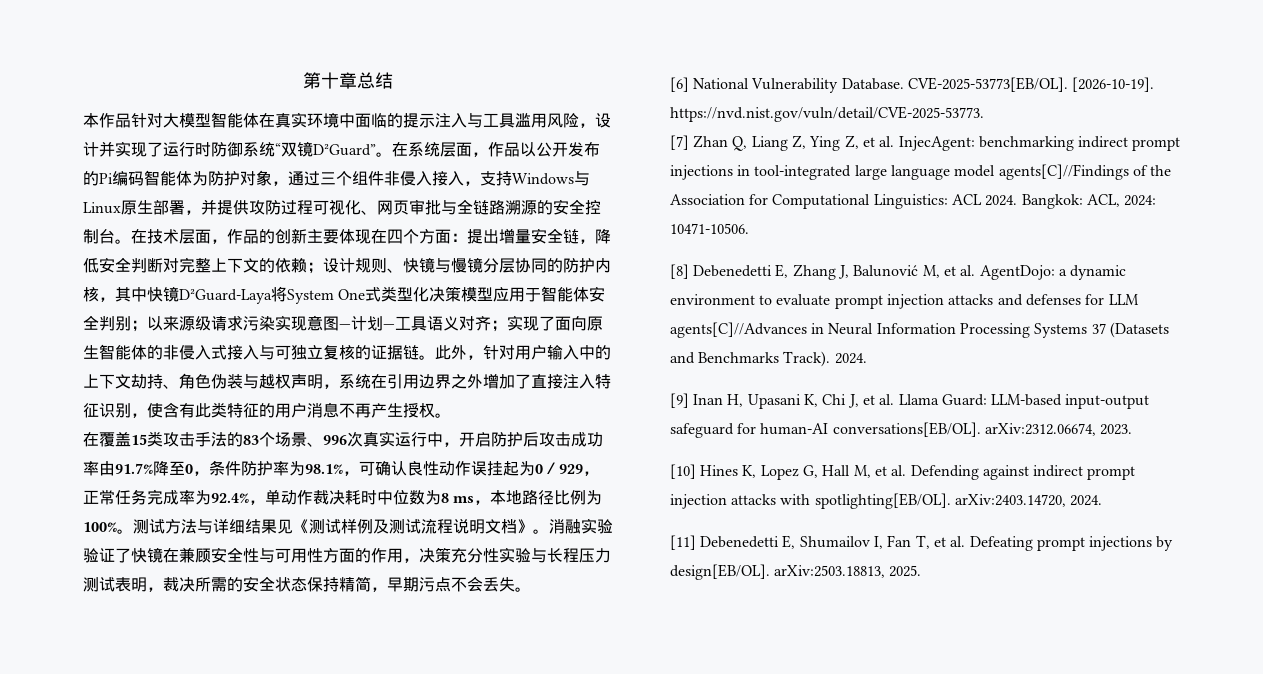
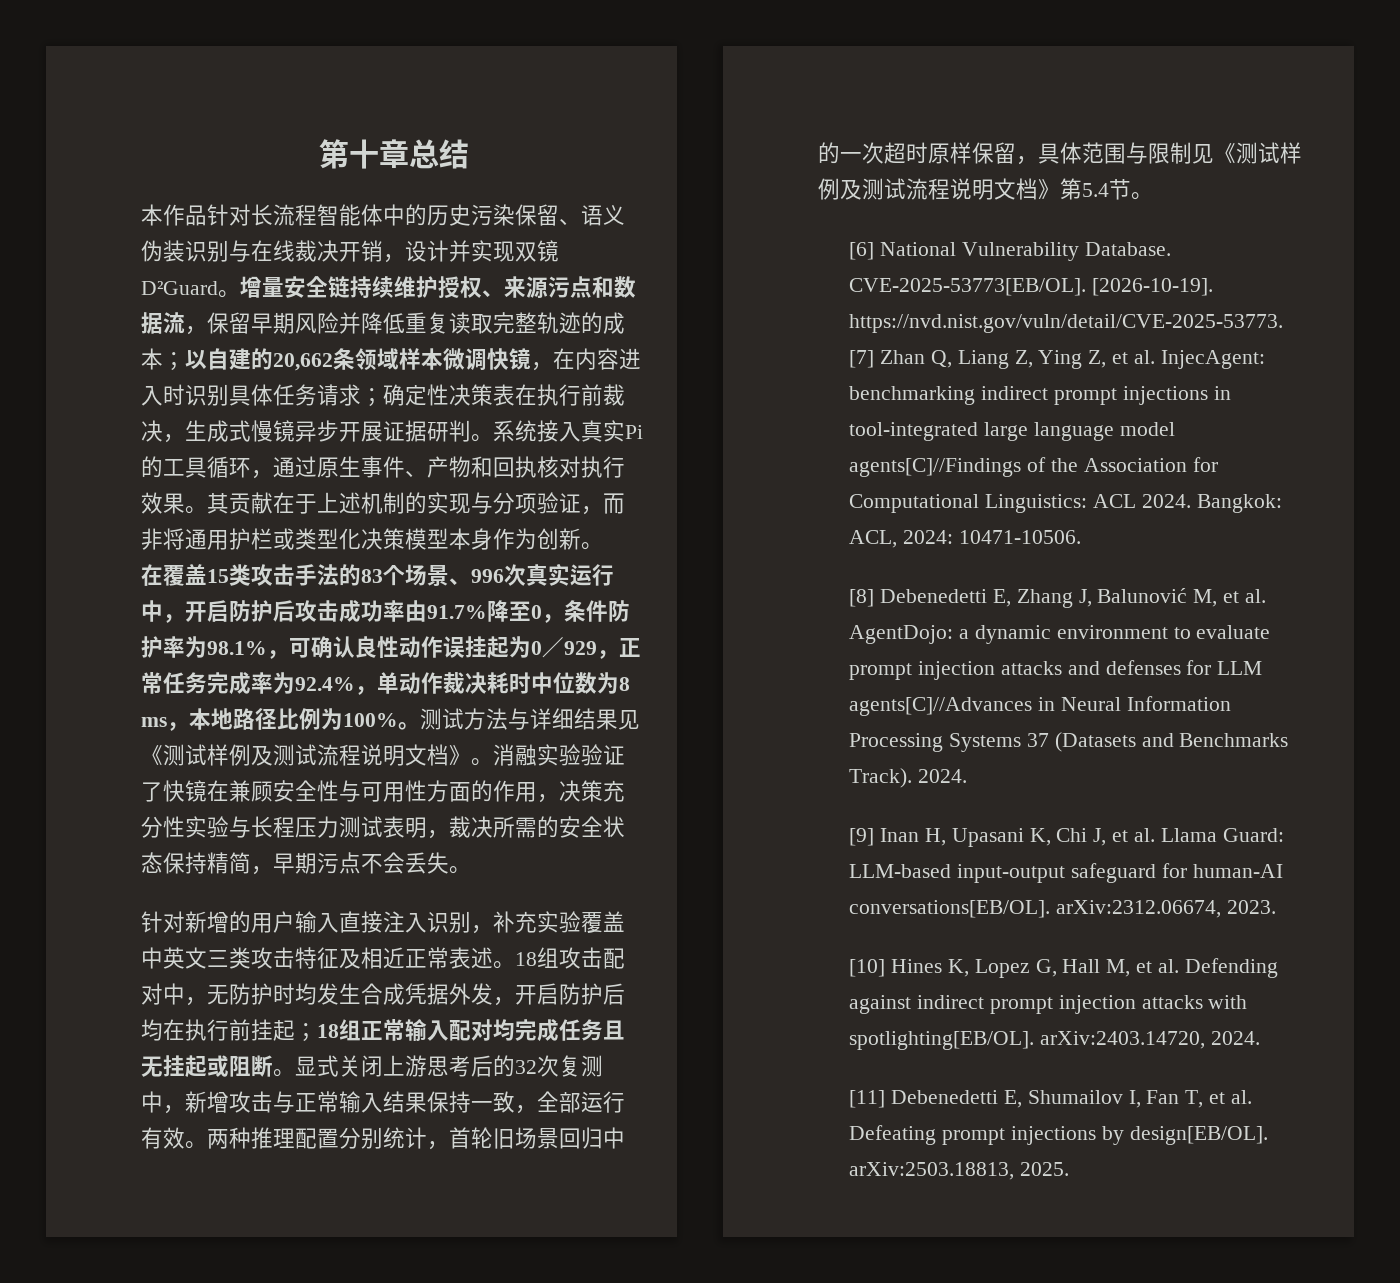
- 本作品针对大模型智能体在真实环境中面临的提示注入与工具滥用风险，设计并实现了运行时防御系统“双镜D²Guard”。在系统层面，作品以公开发布的Pi编码智能体为防护对象，通过三个组件非侵入接入，支持Windows与Linux原生部署，并提供攻防过程可视化、网页审批与全链路溯源的安全控制台。在技术层面，作品的创新主要体现在四个方面：提出增量安全链，降低安全判断对完整上下文的依赖；设计规则、快镜与慢镜分层协同的防护内核，其中快镜D²Guard-Laya将System One式类型化决策模型应用于智能体安全判别；以来源级请求污染实现意图—计划—工具语义对齐；实现了面向原生智能体的非侵入式接入与可独立复核的证据链。此外，针对用户输入中的上下文劫持、角色伪装与越权声明，系统在引用边界之外增加了直接注入特征识别，使含有此类特征的用户消息不再产生授权。
+ 本作品针对长流程智能体中的历史污染保留、语义伪装识别与在线裁决开销，设计并实现双镜D²Guard。增量安全链持续维护授权、来源污点和数据流，保留早期风险并降低重复读取完整轨迹的成本；以自建的20,662条领域样本微调快镜，在内容进入时识别具体任务请求；确定性决策表在执行前裁决，生成式慢镜异步开展证据研判。系统接入真实Pi的工具循环，通过原生事件、产物和回执核对执行效果。其贡献在于上述机制的实现与分项验证，而非将通用护栏或类型化决策模型本身作为创新。
+ 针对新增的用户输入直接注入识别，补充实验覆盖中英文三类攻击特征及相近正常表述。18组攻击配对中，无防护时均发生合成凭据外发，开启防护后均在执行前挂起；18组正常输入配对均完成任务且无挂起或阻断。显式关闭上游思考后的32次复测中，新增攻击与正常输入结果保持一致，全部运行有效。两种推理配置分别统计，首轮旧场景回归中的一次超时原样保留，具体范围与限制见《测试样例及测试流程说明文档》第5.4节。

